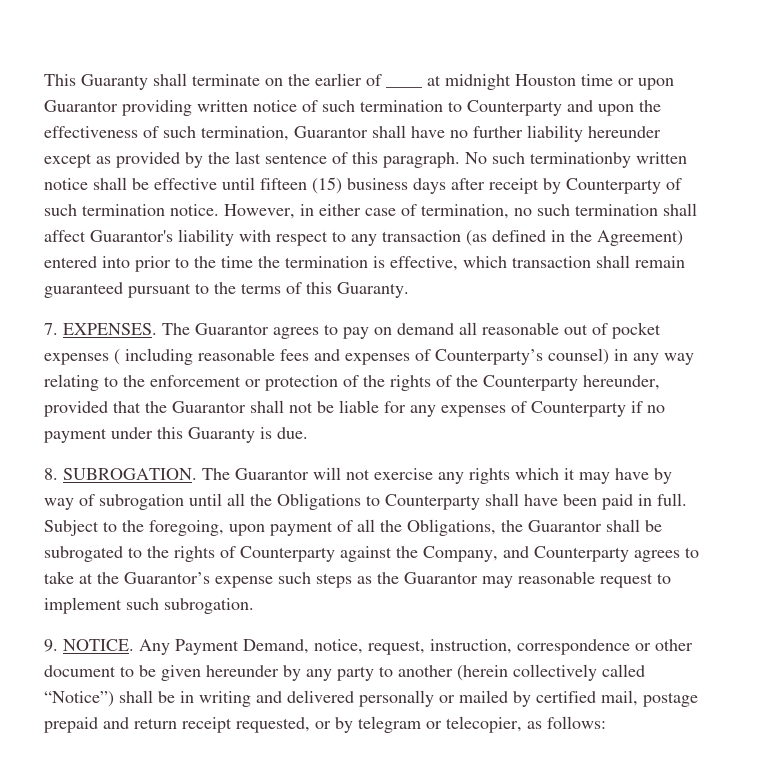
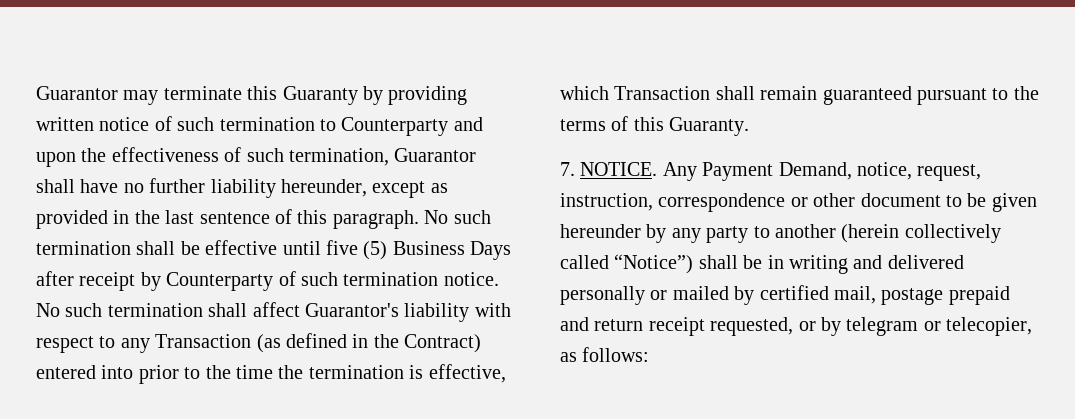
- This Guaranty shall terminate on the earlier of ____ at midnight Houston time or upon Guarantor providing written notice of such termination to Counterparty and upon the effectiveness of such termination, Guarantor shall have no further liability hereunder except as provided by the last sentence of this paragraph.
+ Guarantor may terminate this Guaranty by providing written notice of such termination to Counterparty and upon the effectiveness of such termination, Guarantor shall have no further liability hereunder, except as provided in the last sentence of this paragraph.
- No such terminationby written notice shall be effective until fifteen (15) business days after receipt by Counterparty of such termination notice.
+ No such termination shall be effective until five (5) Business Days after receipt by Counterparty of such termination notice.
- However, in either case of termination, no such termination shall affect Guarantor's liability with respect to any transaction (as defined in the Agreement) entered into prior to the time the termination is effective, which transaction shall remain guaranteed pursuant to the terms of this Guaranty.
+ No such termination shall affect Guarantor's liability with respect to any Transaction (as defined in the Contract) entered into prior to the time the termination is effective, which Transaction shall remain guaranteed pursuant to the terms of this Guaranty.
- 7. EXPENSES. The Guarantor agrees to pay on demand all reasonable out of pocket expenses ( including reasonable fees and expenses of Counterparty’s counsel) in any way relating to the enforcement or protection of the rights of the Counterparty hereunder, provided that the Guarantor shall not be liable for any expenses of Counterparty if no payment under this Guaranty is due.
- 8. SUBROGATION. The Guarantor will not exercise any rights which it may have by way of subrogation until all the Obligations to Counterparty shall have been paid in full. Subject to the foregoing, upon payment of all the Obligations, the Guarantor shall be subrogated to the rights of Counterparty against the Company, and Counterparty agrees to take at the Guarantor’s expense such steps as the Guarantor may reasonable request to implement such subrogation.
- 9. NOTICE.
+ 7. NOTICE.

